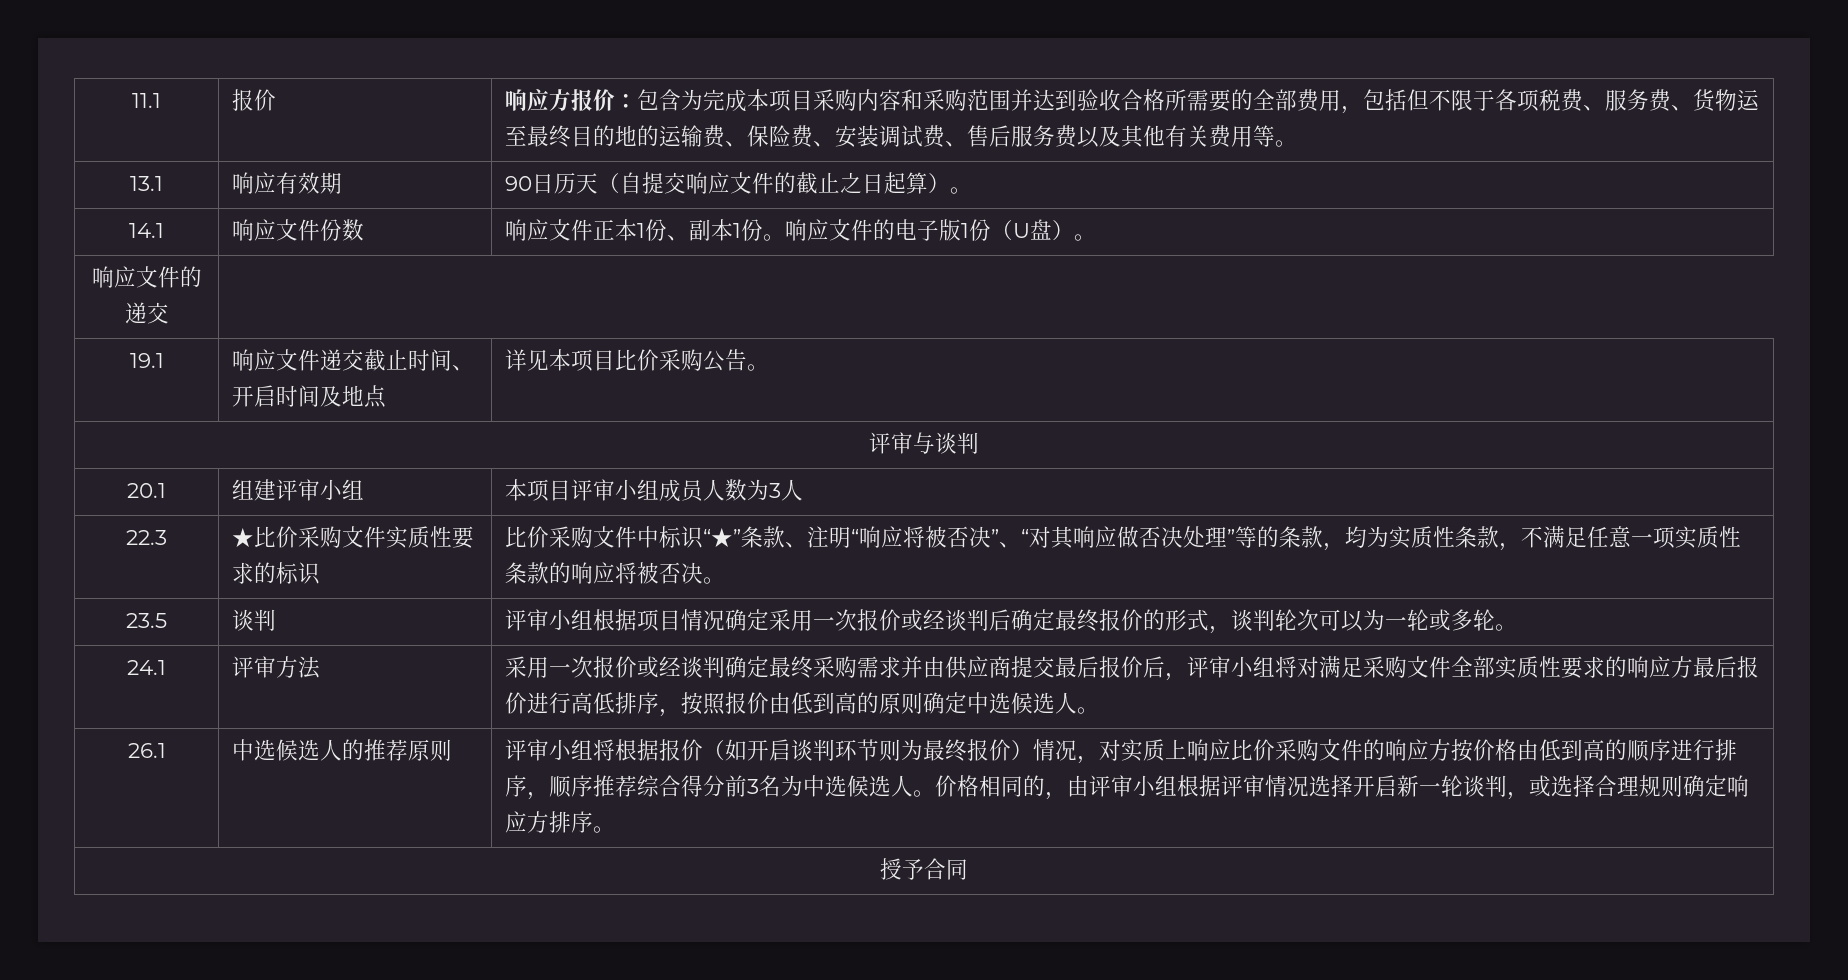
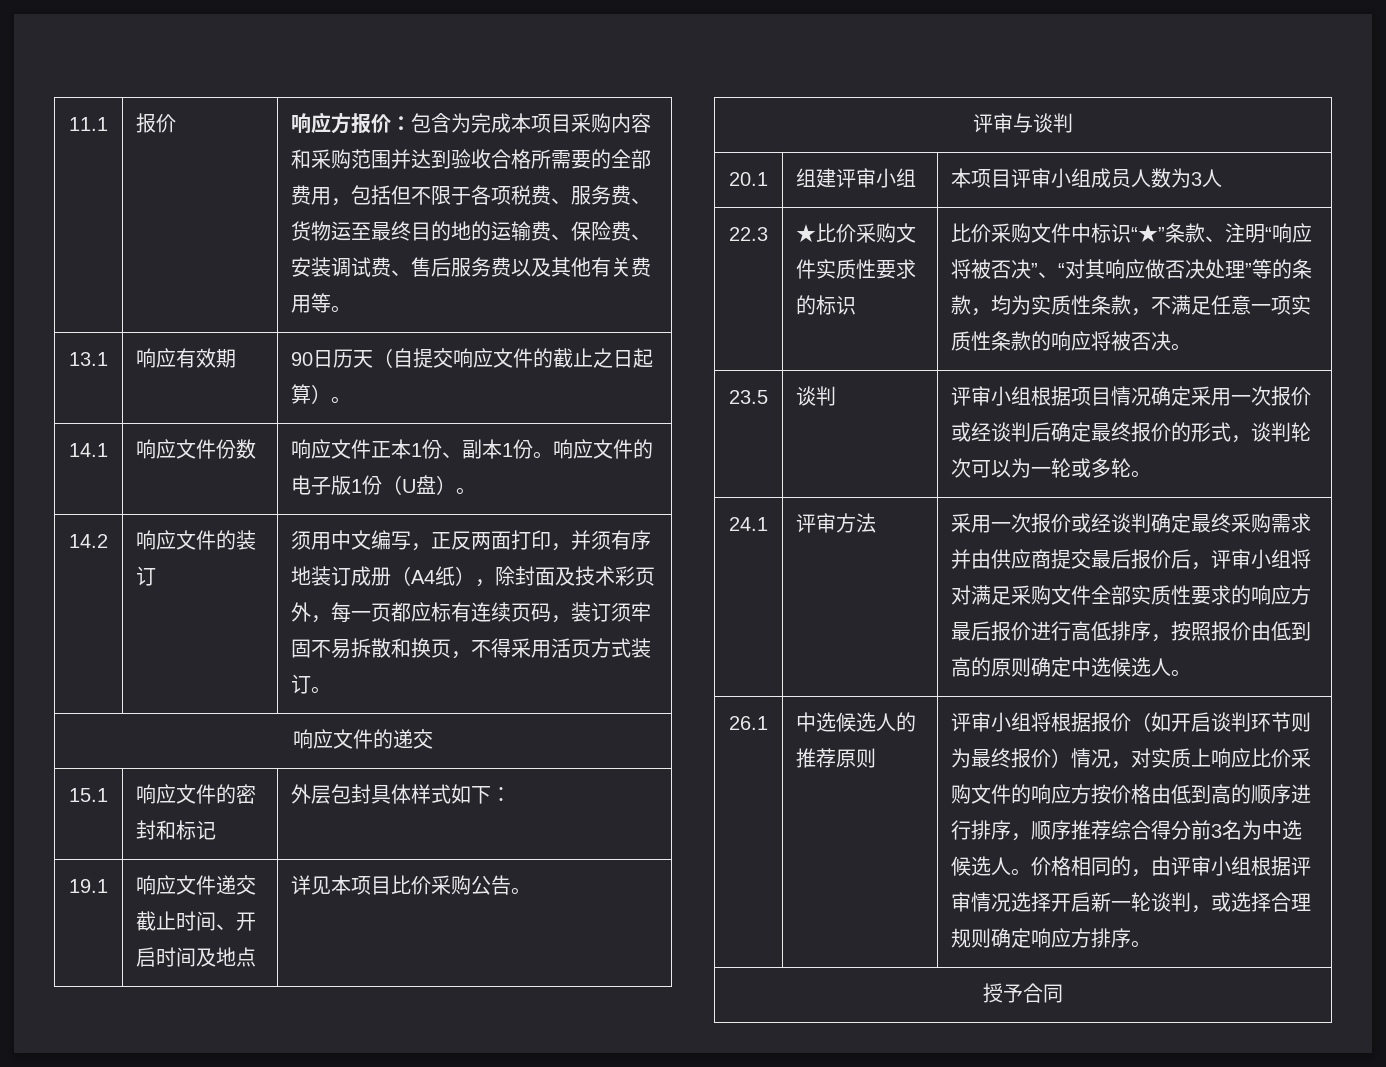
+ 14.2 | 响应文件的装订 | 须用中文编写，正反两面打印，并须有序地装订成册（A4纸），除封面及技术彩页外，每一页都应标有连续页码，装订须牢固不易拆散和换页，不得采用活页方式装订。
  响应文件的递交
+ 15.1 | 响应文件的密封和标记 | 外层包封具体样式如下：

